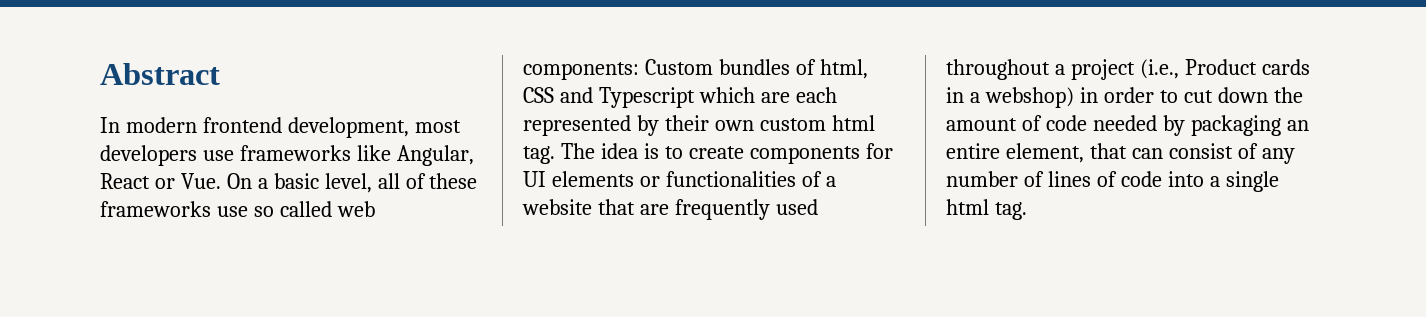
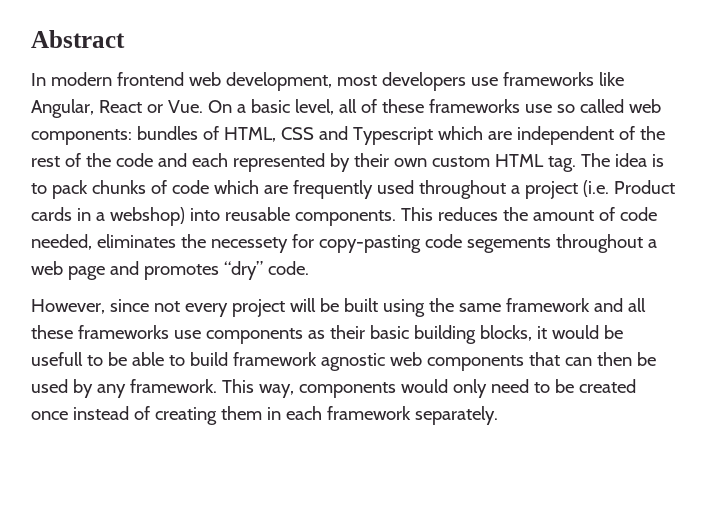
- In modern frontend development, most developers use frameworks like Angular, React or Vue. On a basic level, all of these frameworks use so called web components: Custom bundles of html, CSS and Typescript which are each represented by their own custom html tag.
+ In modern frontend web development, most developers use frameworks like Angular, React or Vue. On a basic level, all of these frameworks use so called web components: bundles of HTML, CSS and Typescript which are independent of the rest of the code and each represented by their own custom HTML tag.
- The idea is to create components for UI elements or functionalities of a website that are frequently used throughout a project (i.e., Product cards in a webshop) in order to cut down the amount of code needed by packaging an entire element, that can consist of any number of lines of code into a single html tag.
+ The idea is to pack chunks of code which are frequently used throughout a project (i.e. Product cards in a webshop) into reusable components. This reduces the amount of code needed, eliminates the necessety for copy-pasting code segements throughout a web page and promotes “dry” code.
+ However, since not every project will be built using the same framework and all these frameworks use components as their basic building blocks, it would be usefull to be able to build framework agnostic web components that can then be used by any framework. This way, components would only need to be created once instead of creating them in each framework separately.

